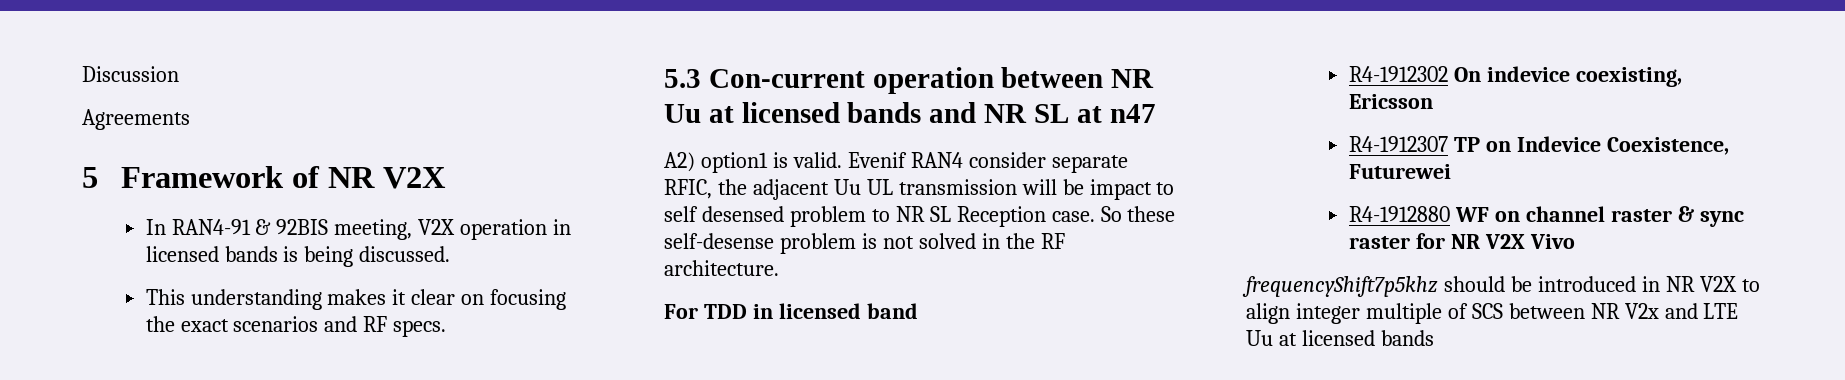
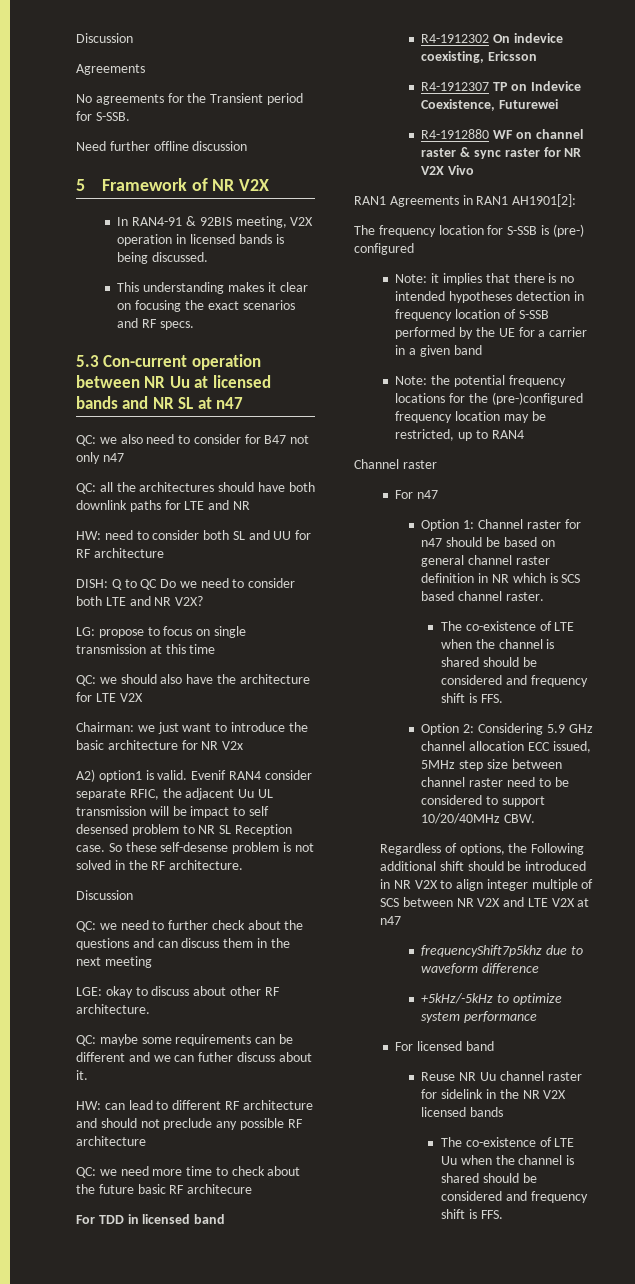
+ No agreements for the Transient period for S-SSB.
+ Need further offline discussion
+ QC: we also need to consider for B47 not only n47
+ QC: all the architectures should have both downlink paths for LTE and NR
+ HW: need to consider both SL and UU for RF architecture
+ DISH: Q to QC Do we need to consider both LTE and NR V2X?
+ LG: propose to focus on single transmission at this time
+ QC: we should also have the architecture for LTE V2X
+ Chairman: we just want to introduce the basic architecture for NR V2x
  So these self-desense problem is not solved in the RF architecture.
+ Discussion
+ QC: we need to further check about the questions and can discuss them in the next meeting
+ LGE: okay to discuss about other RF architecture.
+ QC: maybe some requirements can be different and we can futher discuss about it.
+ HW: can lead to different RF architecture and should not preclude any possible RF architecture
+ QC: we need more time to check about the future basic RF architecure
- frequencyShift7p5khz should be introduced in NR V2X to align integer multiple of SCS between NR V2x and LTE Uu at licensed bands
+ RAN1 Agreements in RAN1 AH1901[2]:
+ The frequency location for S-SSB is (pre-) configured
+ Note: it implies that there is no intended hypotheses detection in frequency location of S-SSB performed by the UE for a carrier in a given band
+ Note: the potential frequency locations for the (pre-)configured frequency location may be restricted, up to RAN4
+ Channel raster
+ For n47
+ Option 1: Channel raster for n47 should be based on general channel raster definition in NR which is SCS based channel raster.
+ The co-existence of LTE when the channel is shared should be considered and frequency shift is FFS.
+ Option 2: Considering 5.9 GHz channel allocation ECC issued, 5MHz step size between channel raster need to be considered to support 10/20/40MHz CBW.
+ Regardless of options, the Following additional shift should be introduced in NR V2X to align integer multiple of SCS between NR V2X and LTE V2X at n47
+ frequencyShift7p5khz due to waveform difference
+ +5kHz/-5kHz to optimize system performance
+ For licensed band
+ Reuse NR Uu channel raster for sidelink in the NR V2X licensed bands
+ The co-existence of LTE Uu when the channel is shared should be considered and frequency shift is FFS.

